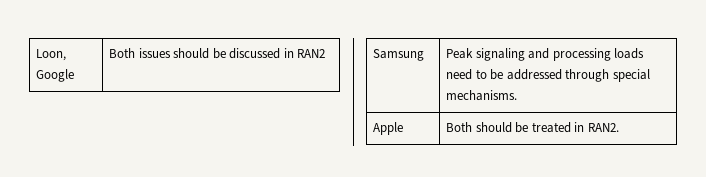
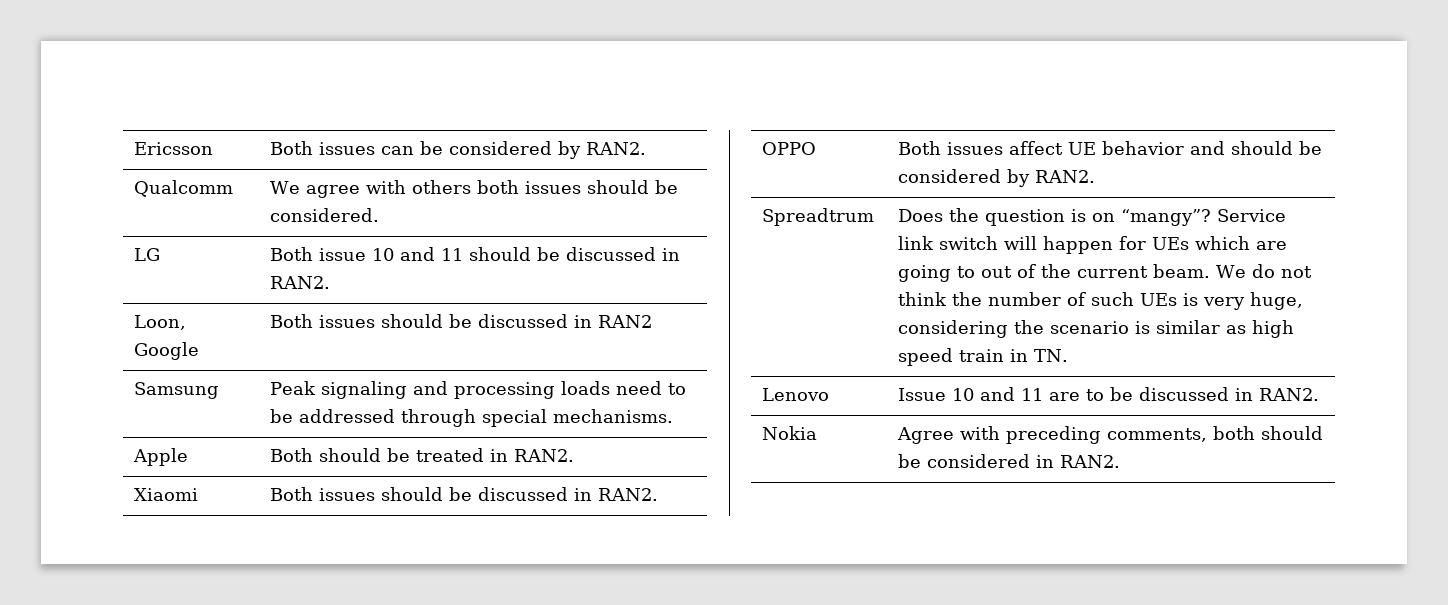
+ Ericsson | Both issues can be considered by RAN2.
+ Qualcomm | We agree with others both issues should be considered.
+ LG | Both issue 10 and 11 should be discussed in RAN2.
+ Xiaomi | Both issues should be discussed in RAN2.
+ OPPO | Both issues affect UE behavior and should be considered by RAN2.
+ Spreadtrum | Does the question is on “mangy”? Service link switch will happen for UEs which are going to out of the current beam. We do not think the number of such UEs is very huge, considering the scenario is similar as high speed train in TN.
+ Lenovo | Issue 10 and 11 are to be discussed in RAN2.
+ Nokia | Agree with preceding comments, both should be considered in RAN2.

